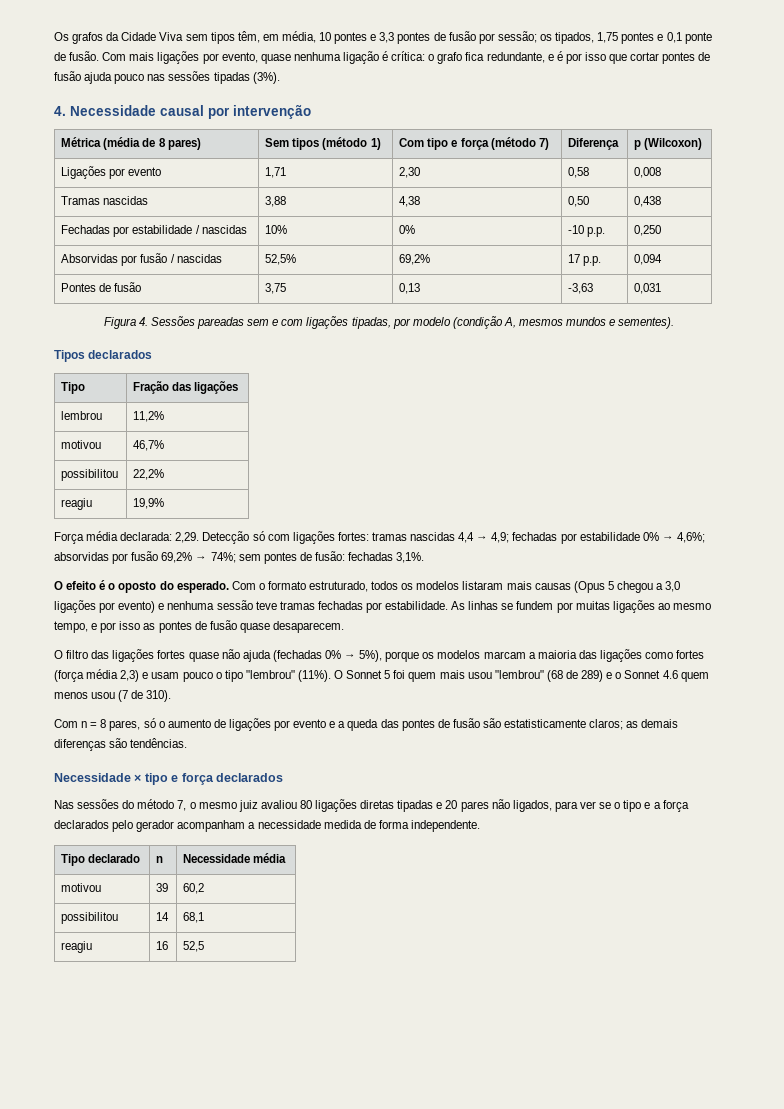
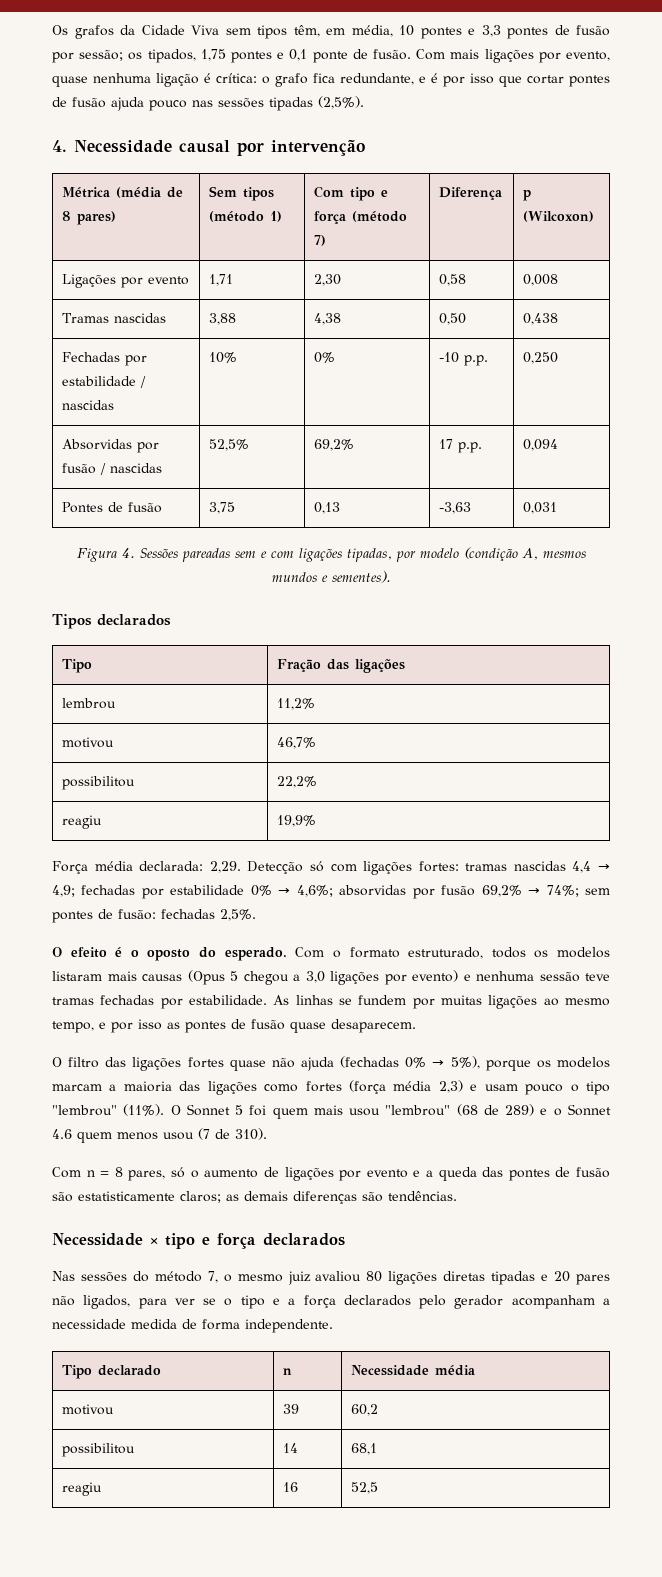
- Com mais ligações por evento, quase nenhuma ligação é crítica: o grafo fica redundante, e é por isso que cortar pontes de fusão ajuda pouco nas sessões tipadas (3%).
+ Com mais ligações por evento, quase nenhuma ligação é crítica: o grafo fica redundante, e é por isso que cortar pontes de fusão ajuda pouco nas sessões tipadas (2,5%).
- Detecção só com ligações fortes: tramas nascidas 4,4 → 4,9; fechadas por estabilidade 0% → 4,6%; absorvidas por fusão 69,2% → 74%; sem pontes de fusão: fechadas 3,1%.
+ Detecção só com ligações fortes: tramas nascidas 4,4 → 4,9; fechadas por estabilidade 0% → 4,6%; absorvidas por fusão 69,2% → 74%; sem pontes de fusão: fechadas 2,5%.

